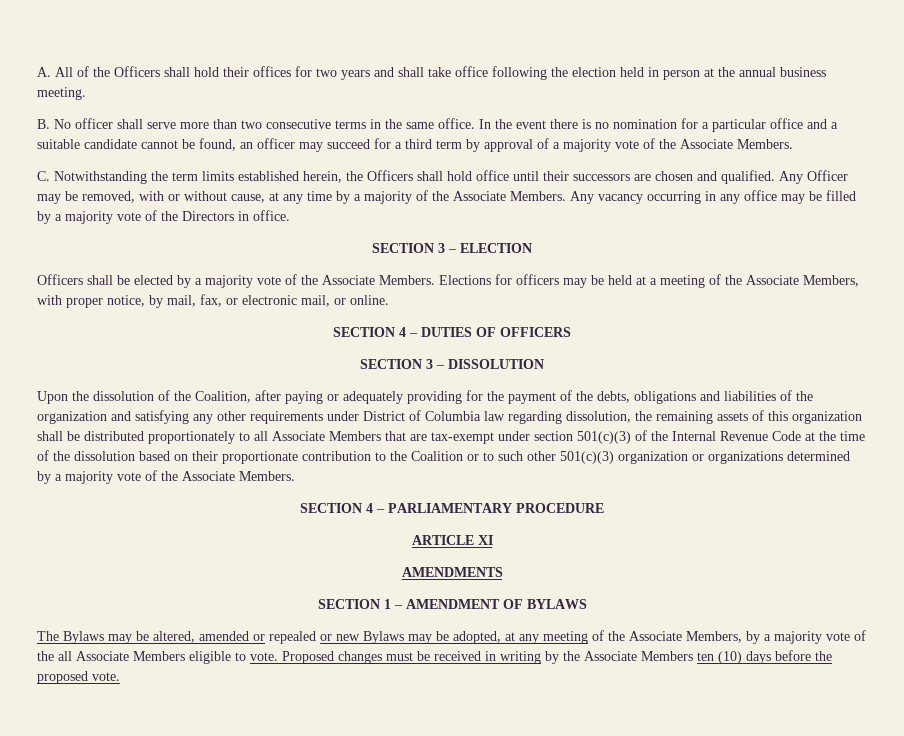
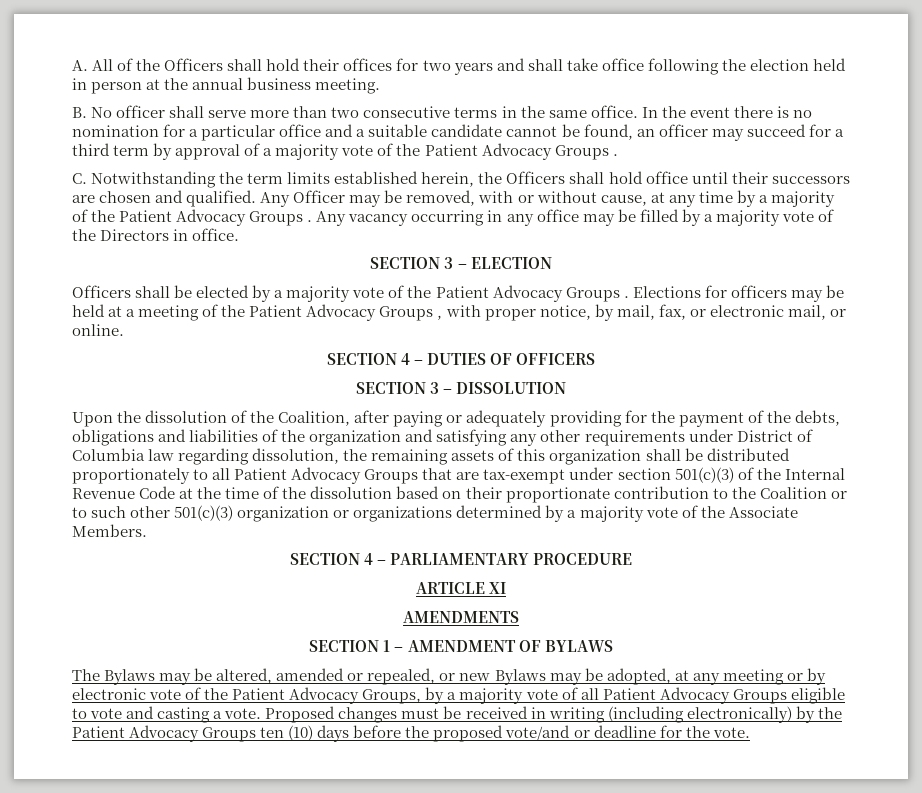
- In the event there is no nomination for a particular office and a suitable candidate cannot be found, an officer may succeed for a third term by approval of a majority vote of the Associate Members.
+ In the event there is no nomination for a particular office and a suitable candidate cannot be found, an officer may succeed for a third term by approval of a majority vote of the Patient Advocacy Groups .
- Any Officer may be removed, with or without cause, at any time by a majority of the Associate Members.
+ Any Officer may be removed, with or without cause, at any time by a majority of the Patient Advocacy Groups .
- Officers shall be elected by a majority vote of the Associate Members.
+ Officers shall be elected by a majority vote of the Patient Advocacy Groups .
- Elections for officers may be held at a meeting of the Associate Members, with proper notice, by mail, fax, or electronic mail, or online.
+ Elections for officers may be held at a meeting of the Patient Advocacy Groups , with proper notice, by mail, fax, or electronic mail, or online.
- Upon the dissolution of the Coalition, after paying or adequately providing for the payment of the debts, obligations and liabilities of the organization and satisfying any other requirements under District of Columbia law regarding dissolution, the remaining assets of this organization shall be distributed proportionately to all Associate Members that are tax-exempt under section 501(c)(3) of the Internal Revenue Code at the time of the dissolution based on their proportionate contribution to the Coalition or to such other 501(c)(3) organization or organizations determined by a majority vote of the Associate Members.
+ Upon the dissolution of the Coalition, after paying or adequately providing for the payment of the debts, obligations and liabilities of the organization and satisfying any other requirements under District of Columbia law regarding dissolution, the remaining assets of this organization shall be distributed proportionately to all Patient Advocacy Groups that are tax-exempt under section 501(c)(3) of the Internal Revenue Code at the time of the dissolution based on their proportionate contribution to the Coalition or to such other 501(c)(3) organization or organizations determined by a majority vote of the Associate Members.
- The Bylaws may be altered, amended or repealed or new Bylaws may be adopted, at any meeting of the Associate Members, by a majority vote of the all Associate Members eligible to vote.
+ The Bylaws may be altered, amended or repealed, or new Bylaws may be adopted, at any meeting or by electronic vote of the Patient Advocacy Groups, by a majority vote of all Patient Advocacy Groups eligible to vote and casting a vote.
- Proposed changes must be received in writing by the Associate Members ten (10) days before the proposed vote.
+ Proposed changes must be received in writing (including electronically) by the Patient Advocacy Groups ten (10) days before the proposed vote/and or deadline for the vote.

